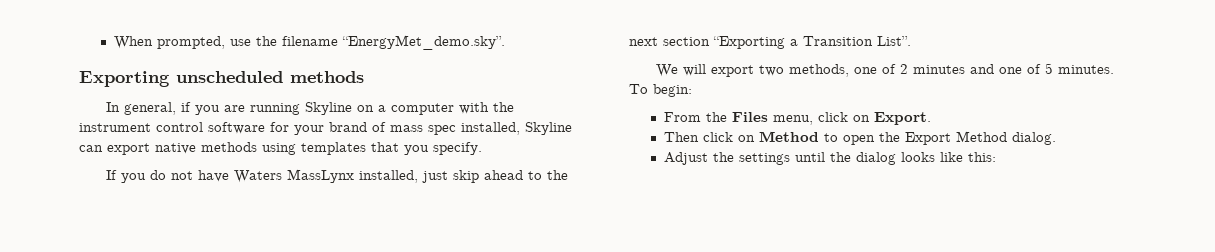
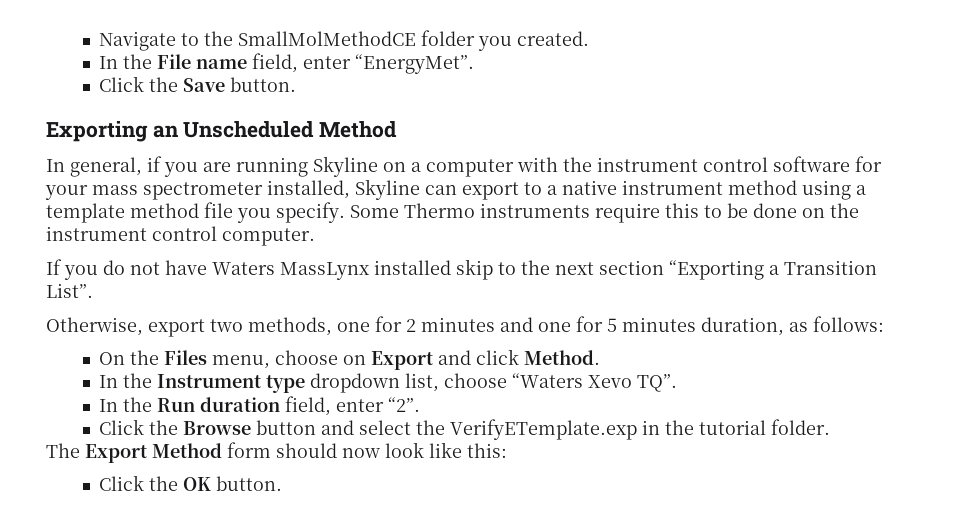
- When prompted, use the filename “EnergyMet_demo.sky”.
- Exporting unscheduled methods
+ Navigate to the SmallMolMethodCE folder you created.
+ In the File name field, enter “EnergyMet”.
+ Click the Save button.
+ Exporting an Unscheduled Method
- In general, if you are running Skyline on a computer with the instrument control software for your brand of mass spec installed, Skyline can export native methods using templates that you specify.
+ In general, if you are running Skyline on a computer with the instrument control software for your mass spectrometer installed, Skyline can export to a native instrument method using a template method file you specify. Some Thermo instruments require this to be done on the instrument control computer.
- If you do not have Waters MassLynx installed, just skip ahead to the next section “Exporting a Transition List”.
+ If you do not have Waters MassLynx installed skip to the next section “Exporting a Transition List”.
- We will export two methods, one of 2 minutes and one of 5 minutes. To begin:
- From the Files menu, click on Export.
- Then click on Method to open the Export Method dialog.
- Adjust the settings until the dialog looks like this:
+ Otherwise, export two methods, one for 2 minutes and one for 5 minutes duration, as follows:
+ On the Files menu, choose on Export and click Method.
+ In the Instrument type dropdown list, choose “Waters Xevo TQ”.
+ In the Run duration field, enter “2”.
+ Click the Browse button and select the VerifyETemplate.exp in the tutorial folder.
+ The Export Method form should now look like this:
+ Click the OK button.

